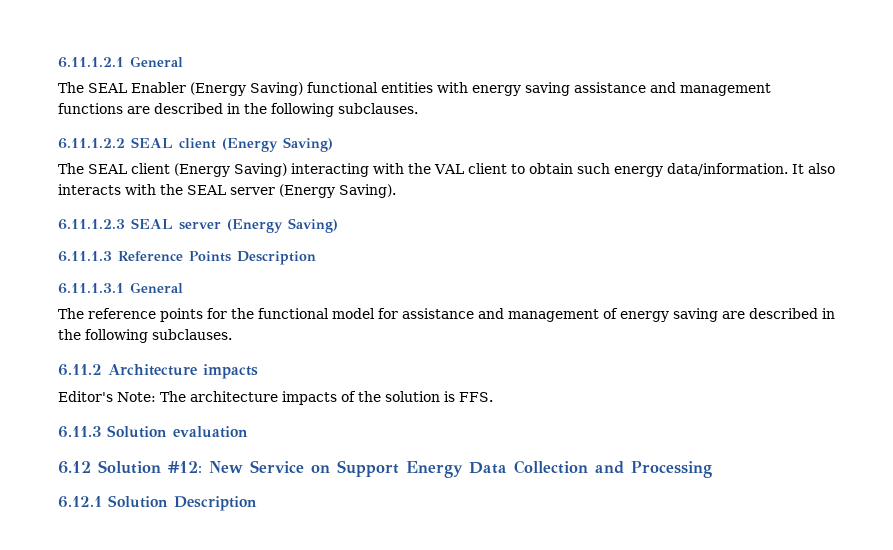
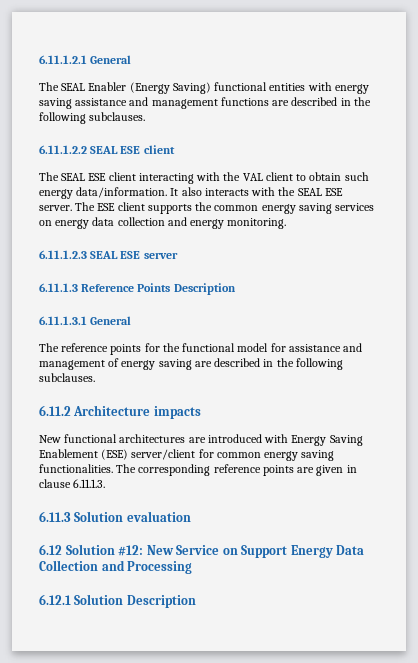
- 6.11.1.2.2 SEAL client (Energy Saving)
- The SEAL client (Energy Saving) interacting with the VAL client to obtain such energy data/information.
+ 6.11.1.2.2 SEAL ESE client
+ The SEAL ESE client interacting with the VAL client to obtain such energy data/information.
- It also interacts with the SEAL server (Energy Saving).
+ It also interacts with the SEAL ESE server. The ESE client supports the common energy saving services on energy data collection and energy monitoring.
- 6.11.1.2.3 SEAL server (Energy Saving)
+ 6.11.1.2.3 SEAL ESE server
- Editor's Note: The architecture impacts of the solution is FFS.
+ New functional architectures are introduced with Energy Saving Enablement (ESE) server/client for common energy saving functionalities. The corresponding reference points are given in clause 6.11.1.3.

